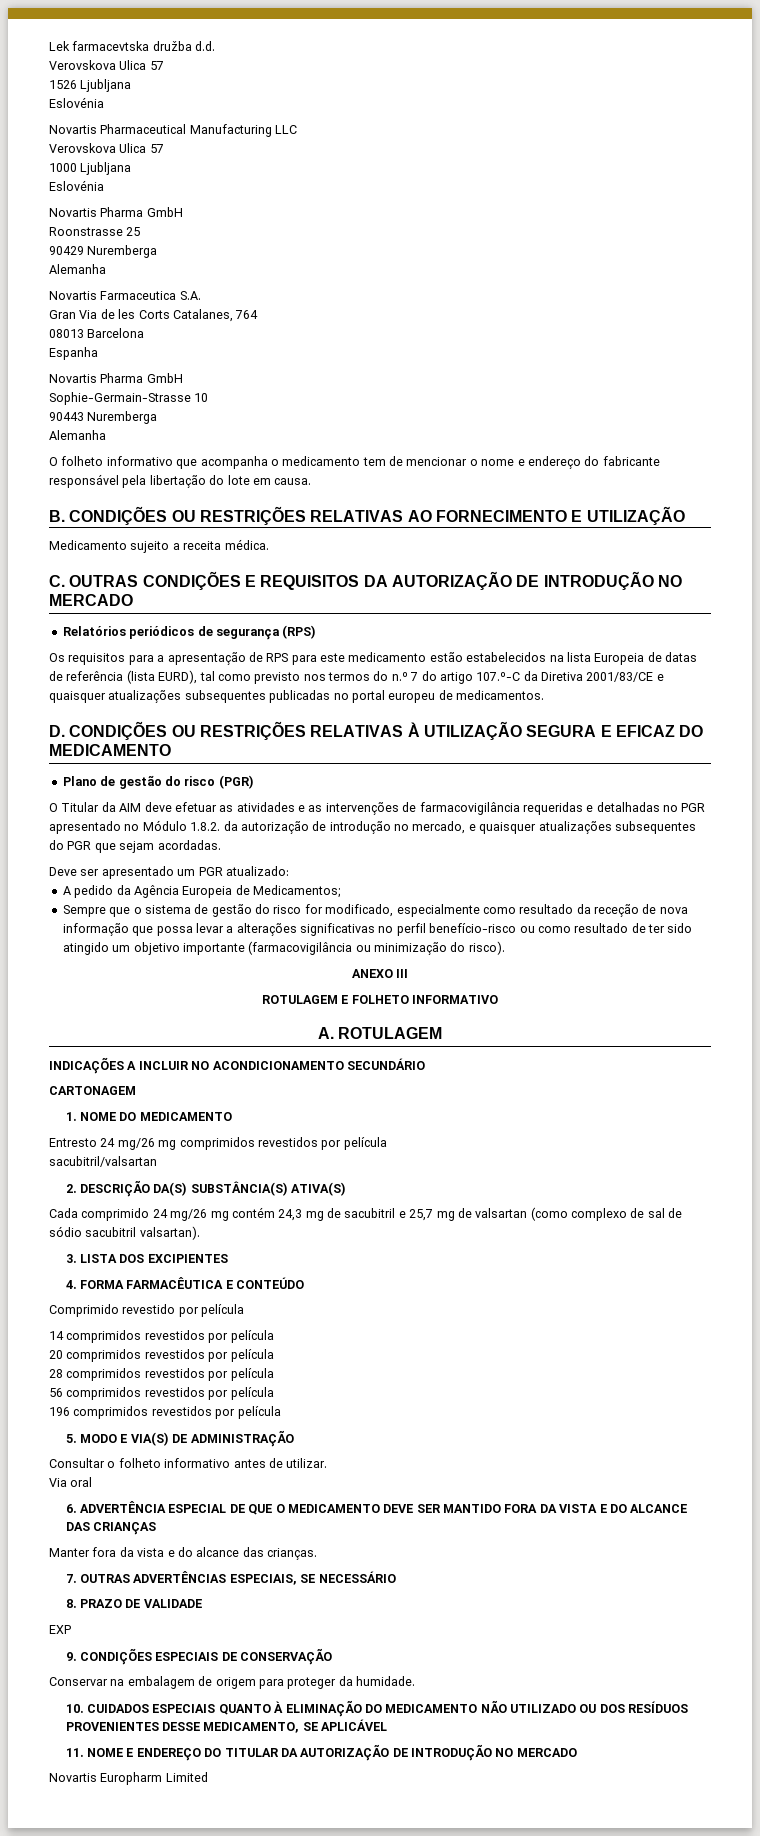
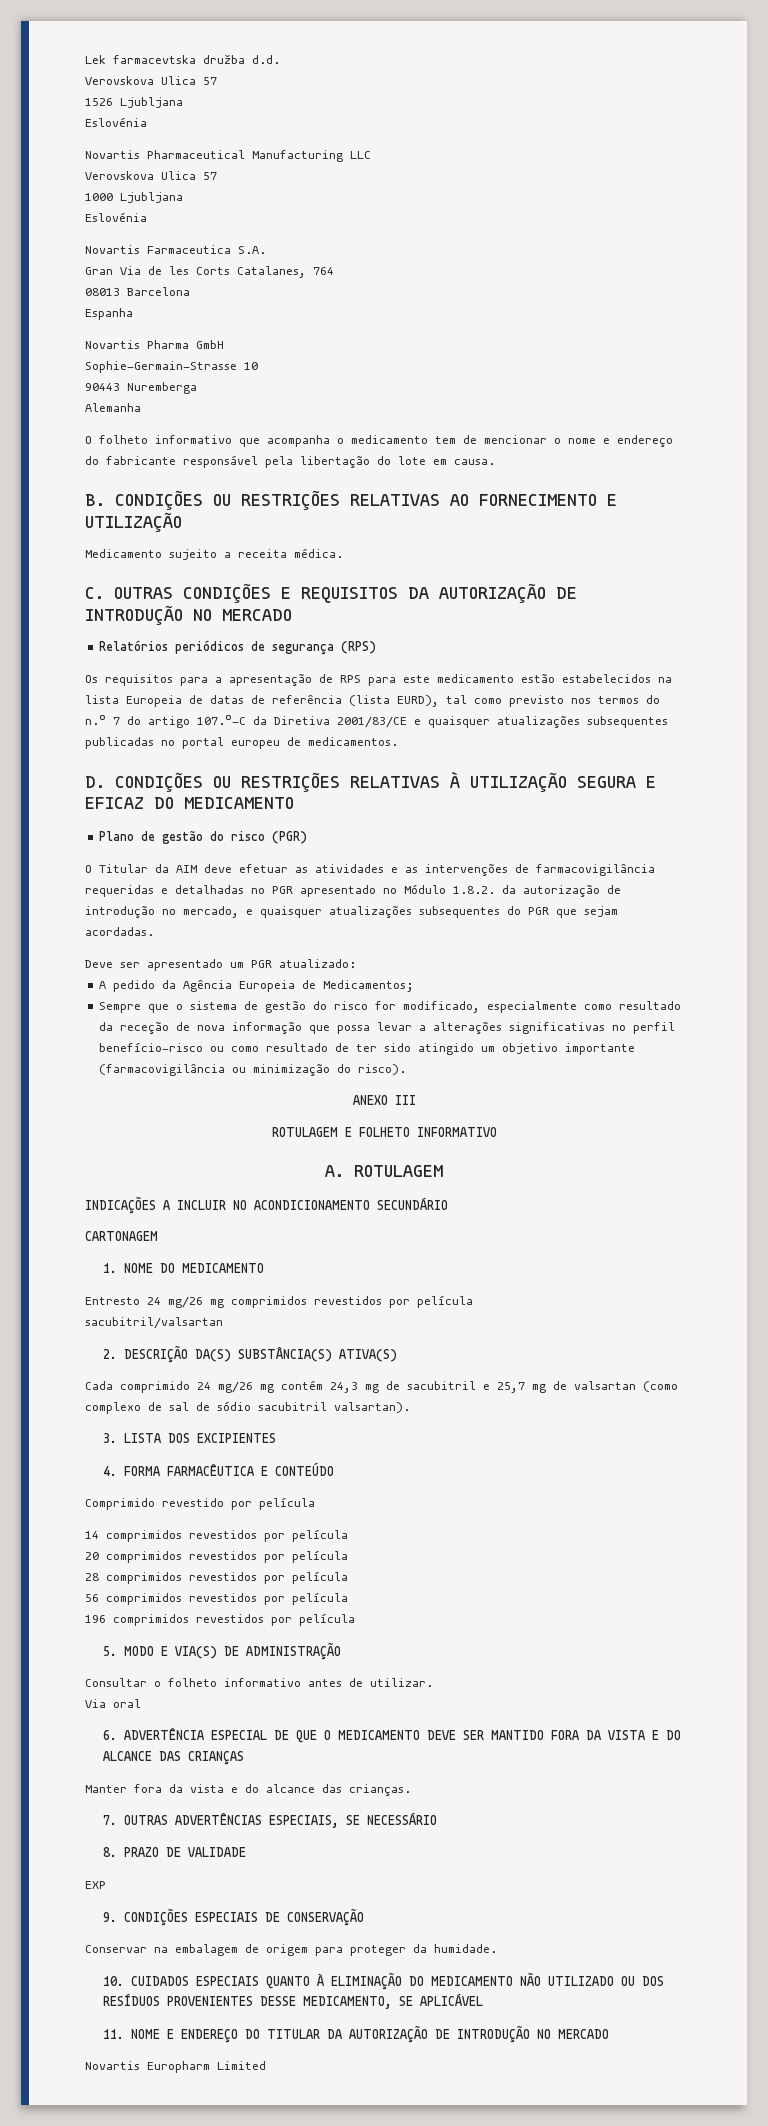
  1000 Ljubljana
  Eslovénia
- Novartis Pharma GmbH
- Roonstrasse 25
- 90429 Nuremberga
- Alemanha

